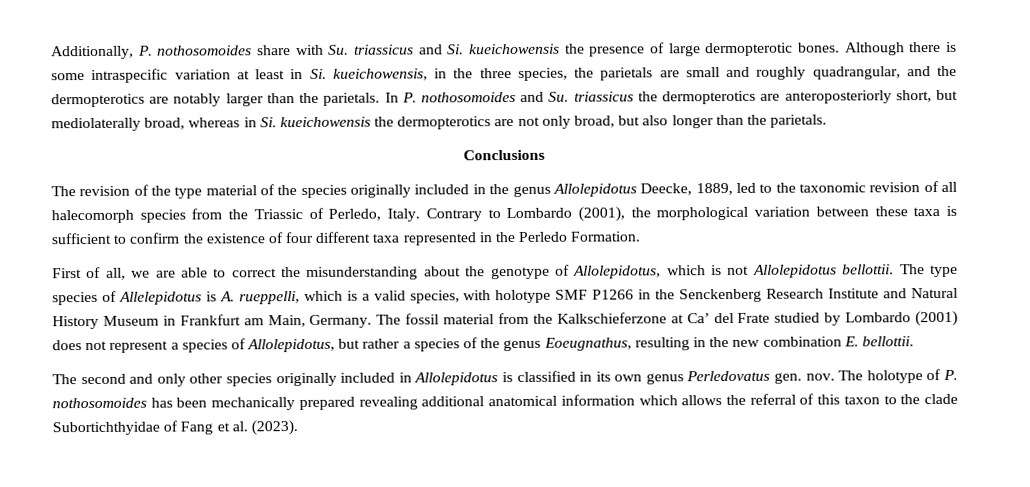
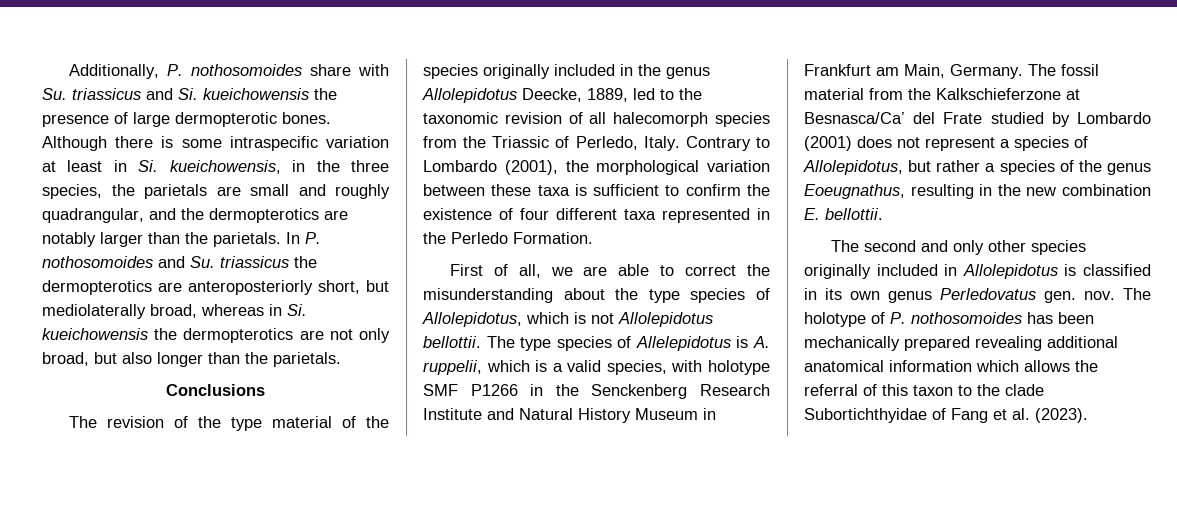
- First of all, we are able to correct the misunderstanding about the genotype of Allolepidotus, which is not Allolepidotus bellottii.
+ First of all, we are able to correct the misunderstanding about the type species of Allolepidotus, which is not Allolepidotus bellottii.
- The type species of Allelepidotus is A. rueppelli, which is a valid species, with holotype SMF P1266 in the Senckenberg Research Institute and Natural History Museum in Frankfurt am Main, Germany.
+ The type species of Allelepidotus is A. ruppelii, which is a valid species, with holotype SMF P1266 in the Senckenberg Research Institute and Natural History Museum in Frankfurt am Main, Germany.
- The fossil material from the Kalkschieferzone at Ca’ del Frate studied by Lombardo (2001) does not represent a species of Allolepidotus, but rather a species of the genus Eoeugnathus, resulting in the new combination E. bellottii.
+ The fossil material from the Kalkschieferzone at Besnasca/Ca’ del Frate studied by Lombardo (2001) does not represent a species of Allolepidotus, but rather a species of the genus Eoeugnathus, resulting in the new combination E. bellottii.

